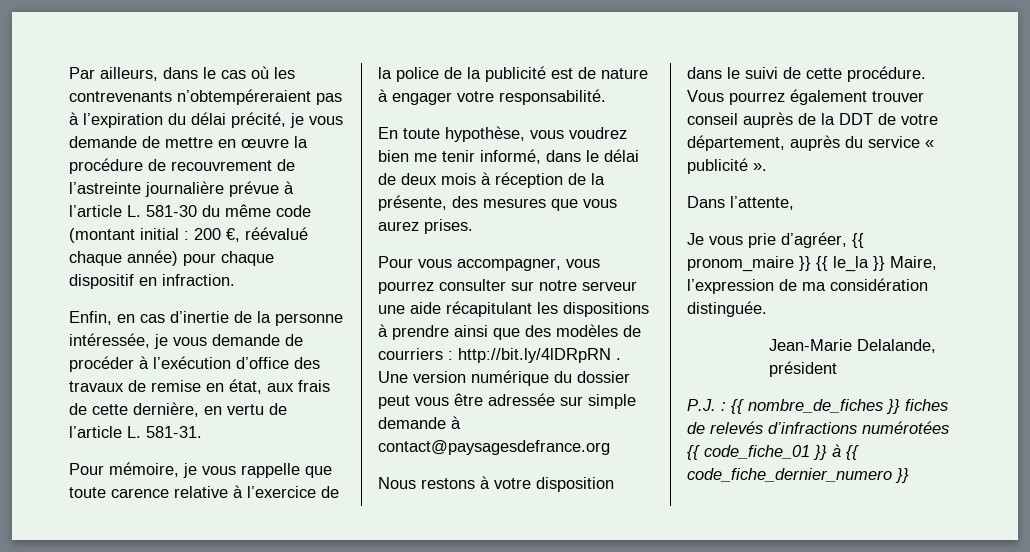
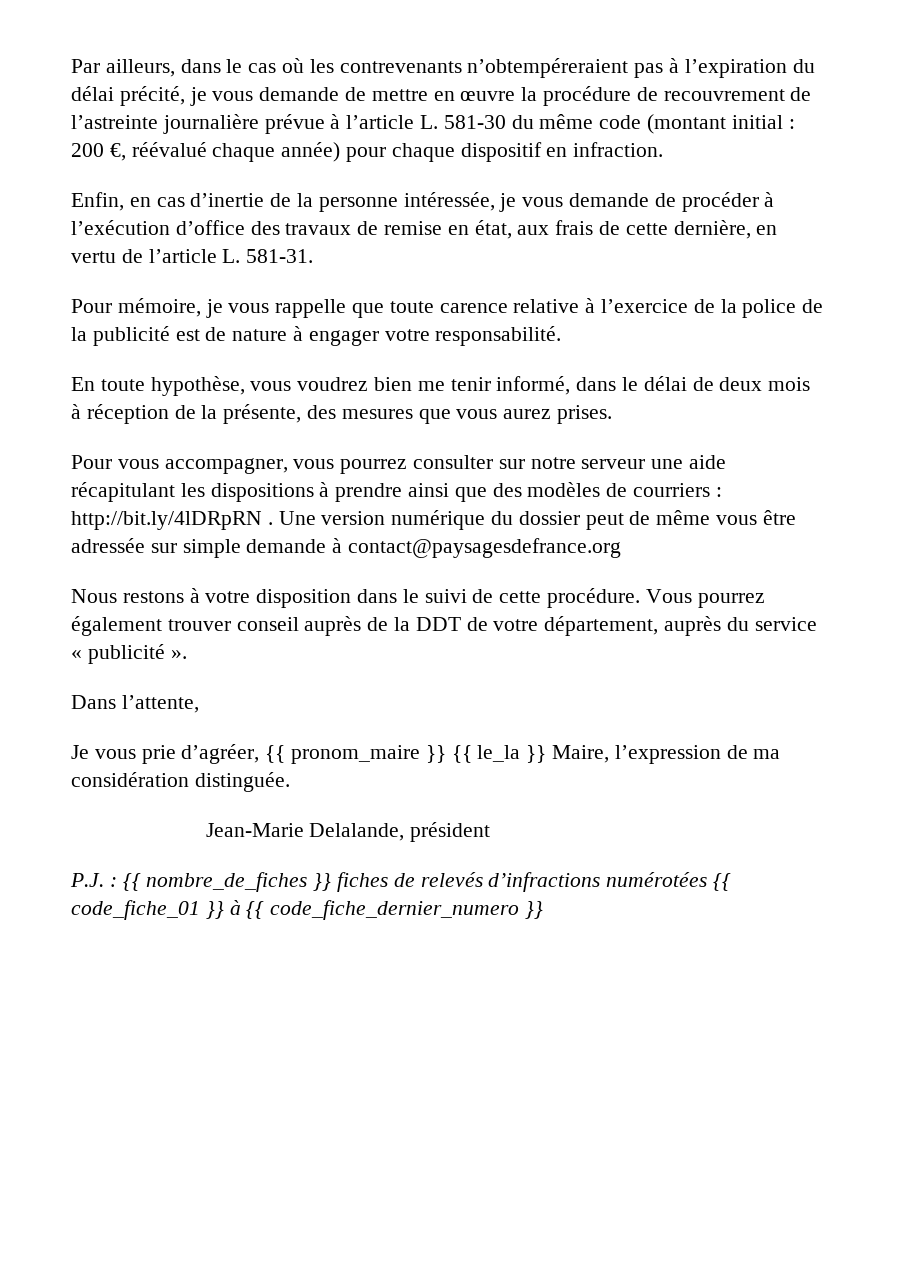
- Une version numérique du dossier peut vous être adressée sur simple demande à contact@paysagesdefrance.org
+ Une version numérique du dossier peut de même vous être adressée sur simple demande à contact@paysagesdefrance.org

